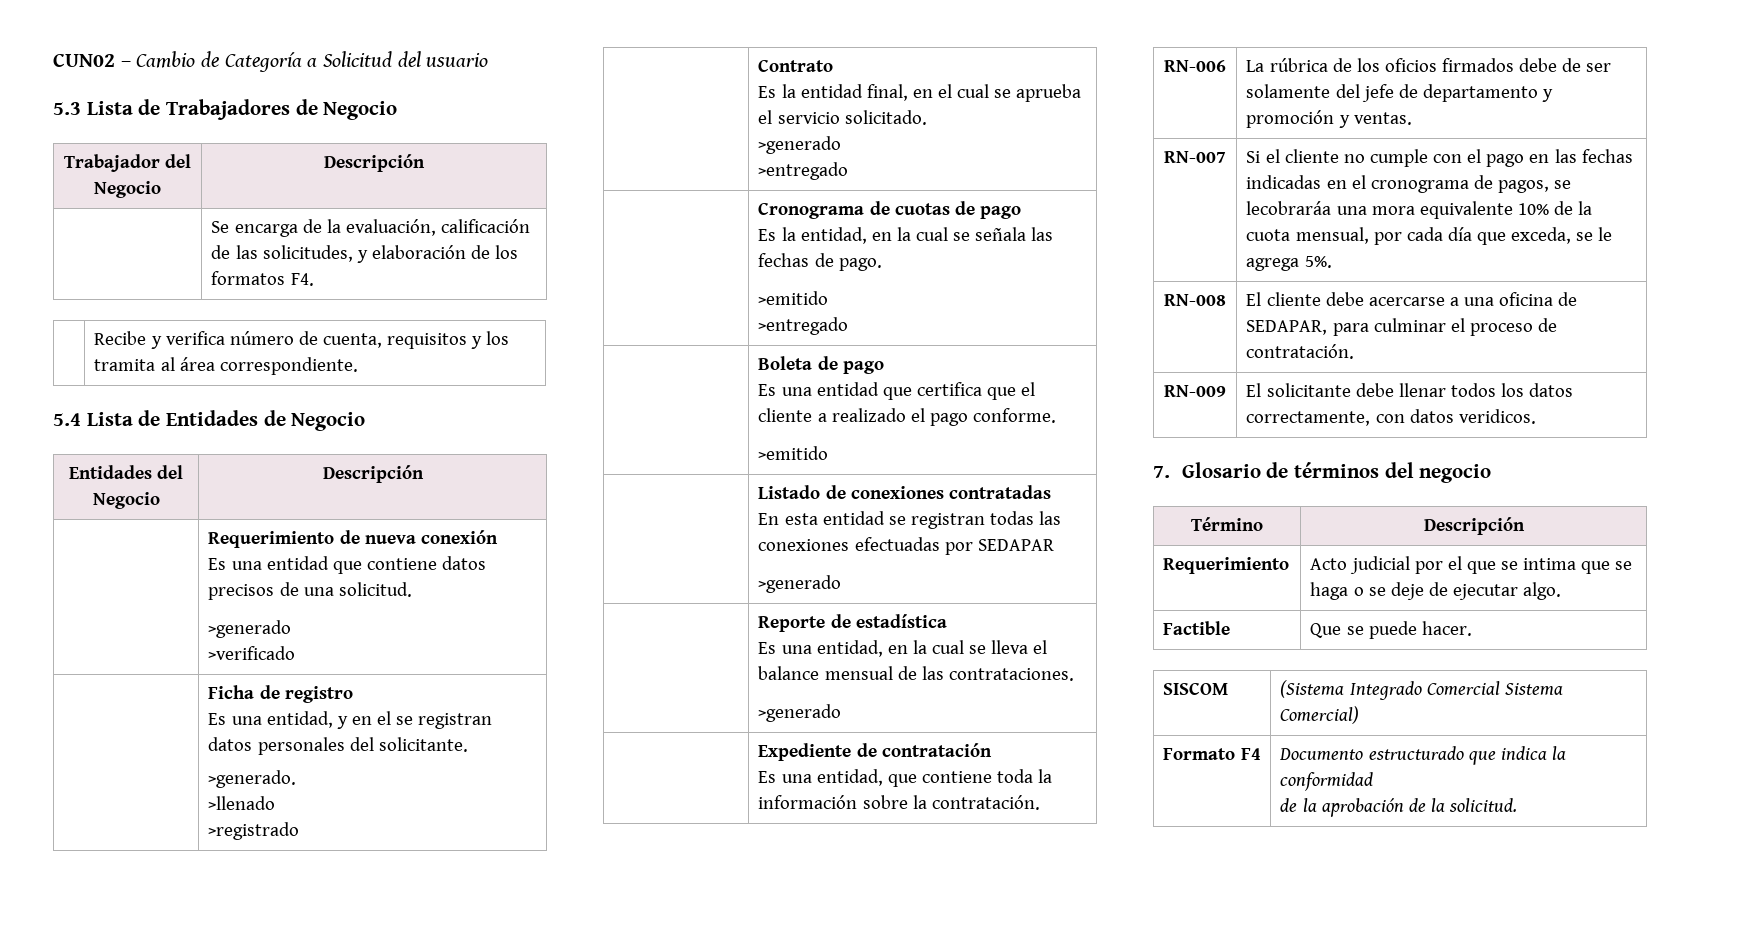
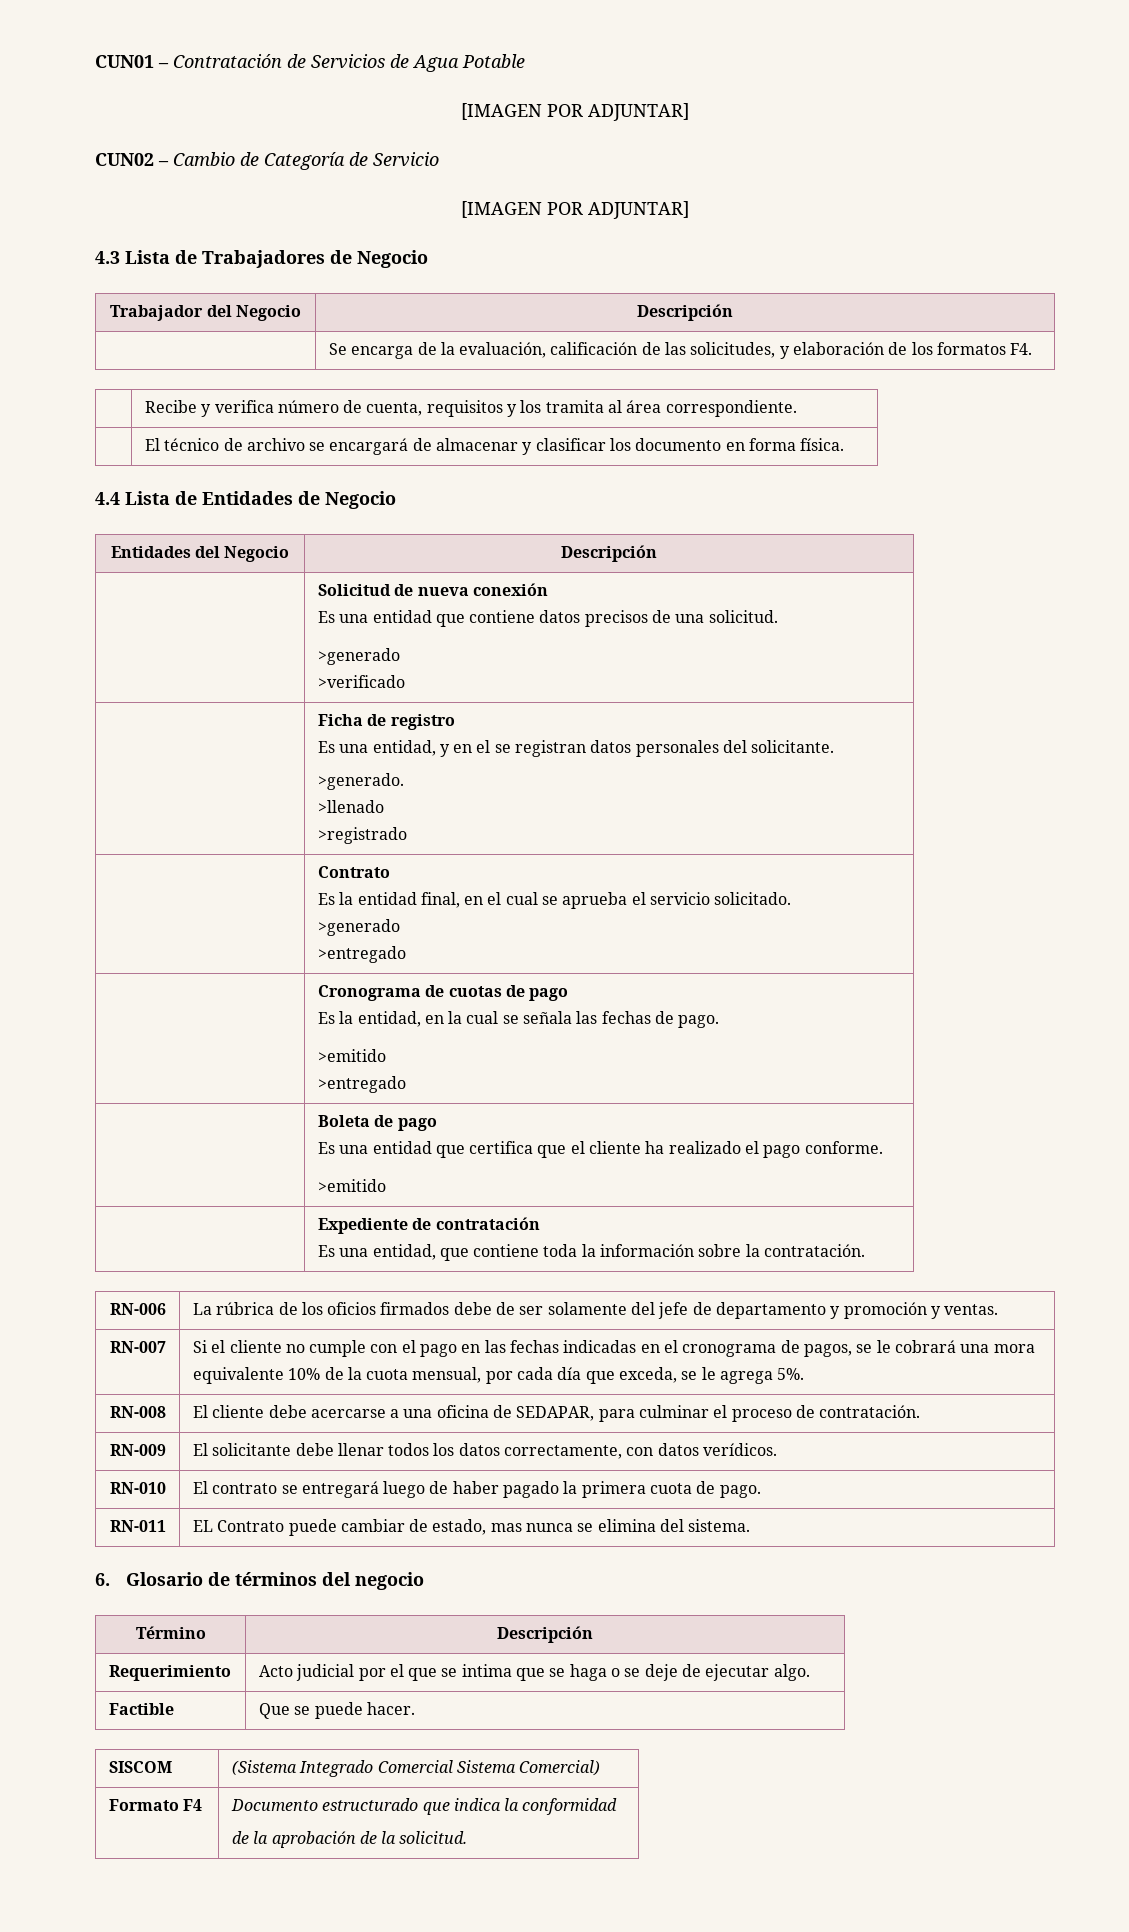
+ CUN01 – Contratación de Servicios de Agua Potable
+ [IMAGEN POR ADJUNTAR]
- CUN02 – Cambio de Categoría a Solicitud del usuario
- 5.3 Lista de Trabajadores de Negocio
+ CUN02 – Cambio de Categoría de Servicio
+ [IMAGEN POR ADJUNTAR]
+ 4.3 Lista de Trabajadores de Negocio
- 5.4 Lista de Entidades de Negocio
+ | El técnico de archivo se encargará de almacenar y clasificar los documento en forma física.
+ 4.4 Lista de Entidades de Negocio
- | Requerimiento de nueva conexión
+ | Solicitud de nueva conexión
  | Boleta de pago
- Es una entidad que certifica que el cliente a realizado el pago conforme.
+ Es una entidad que certifica que el cliente ha realizado el pago conforme.
- | Listado de conexiones contratadas
- En esta entidad se registran todas las conexiones efectuadas por SEDAPAR
- >generado
- | Reporte de estadística
- Es una entidad, en la cual se lleva el balance mensual de las contrataciones.
- >generado
- RN-007 | Si el cliente no cumple con el pago en las fechas indicadas en el cronograma de pagos, se lecobraráa una mora equivalente 10% de la cuota mensual, por cada día que exceda, se le agrega 5%.
+ RN-007 | Si el cliente no cumple con el pago en las fechas indicadas en el cronograma de pagos, se le cobrará una mora equivalente 10% de la cuota mensual, por cada día que exceda, se le agrega 5%.
- RN-009 | El solicitante debe llenar todos los datos correctamente, con datos veridicos.
- 7. Glosario de términos del negocio
+ RN-009 | El solicitante debe llenar todos los datos correctamente, con datos verídicos.
+ RN-010 | El contrato se entregará luego de haber pagado la primera cuota de pago.
+ RN-011 | EL Contrato puede cambiar de estado, mas nunca se elimina del sistema.
+ 6. Glosario de términos del negocio

